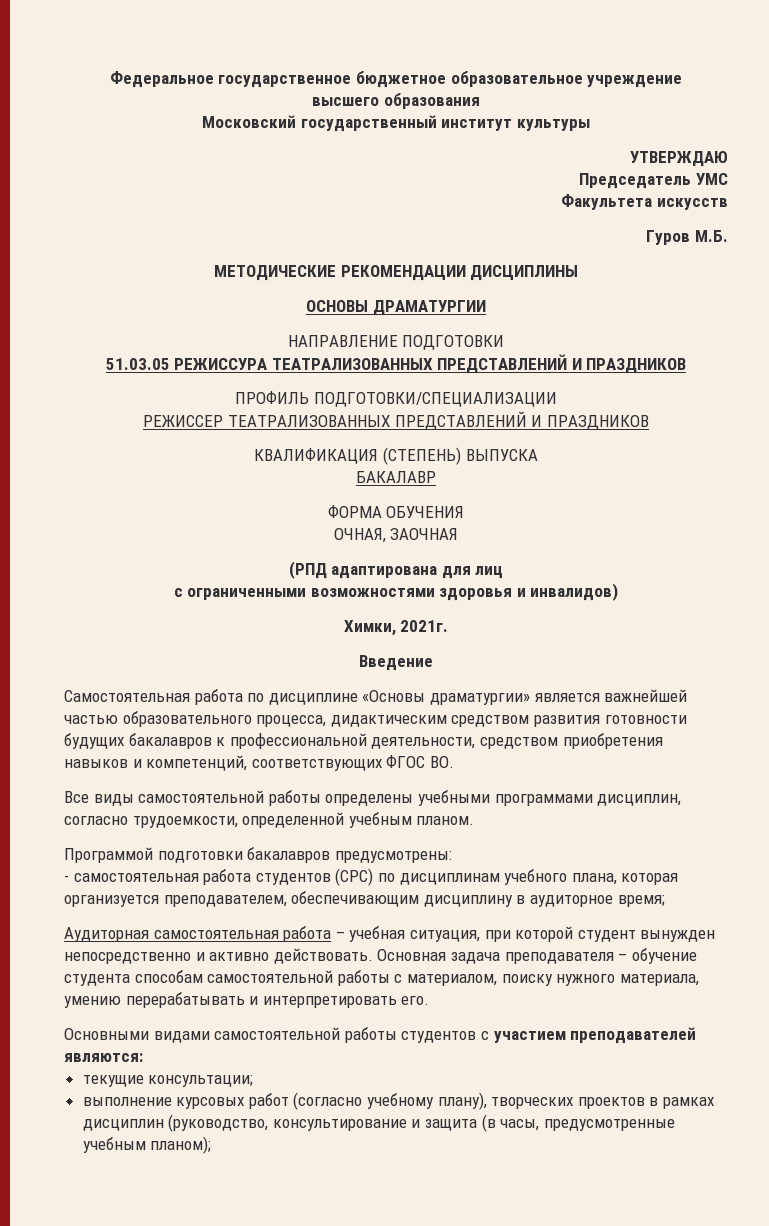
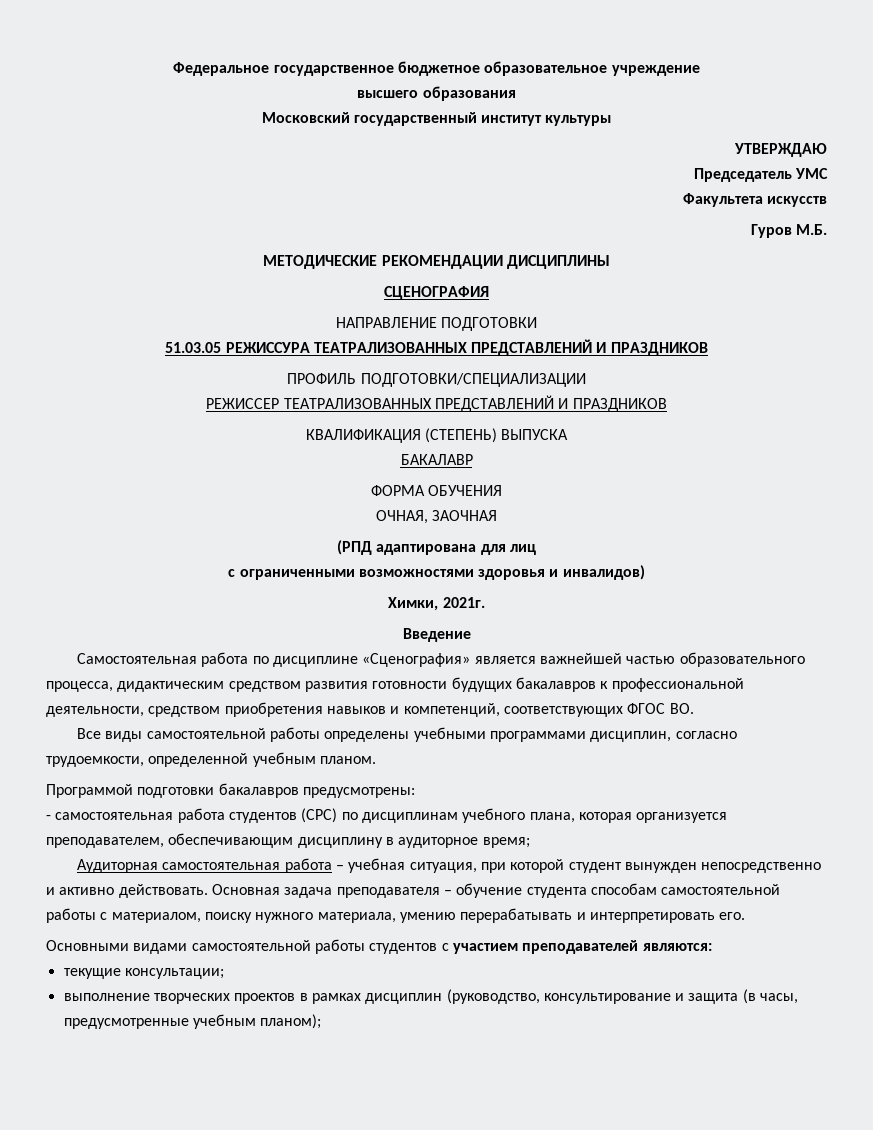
- ОСНОВЫ ДРАМАТУРГИИ
+ СЦЕНОГРАФИЯ
- Самостоятельная работа по дисциплине «Основы драматургии» является важнейшей частью образовательного процесса, дидактическим средством развития готовности будущих бакалавров к профессиональной деятельности, средством приобретения навыков и компетенций, соответствующих ФГОС ВО.
+ Самостоятельная работа по дисциплине «Сценография» является важнейшей частью образовательного процесса, дидактическим средством развития готовности будущих бакалавров к профессиональной деятельности, средством приобретения навыков и компетенций, соответствующих ФГОС ВО.
- выполнение курсовых работ (согласно учебному плану), творческих проектов в рамках дисциплин (руководство, консультирование и защита (в часы, предусмотренные учебным планом);
+ выполнение творческих проектов в рамках дисциплин (руководство, консультирование и защита (в часы, предусмотренные учебным планом);

